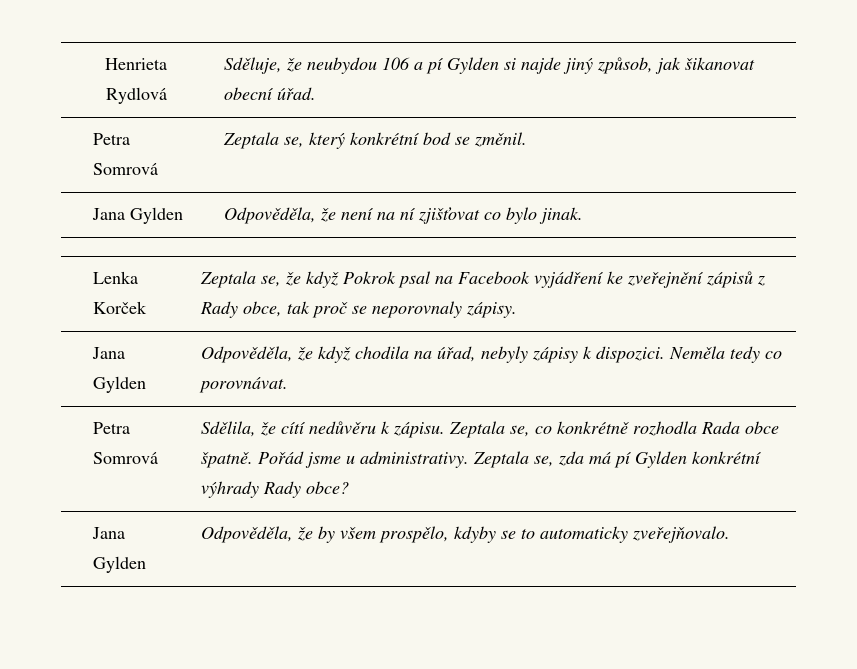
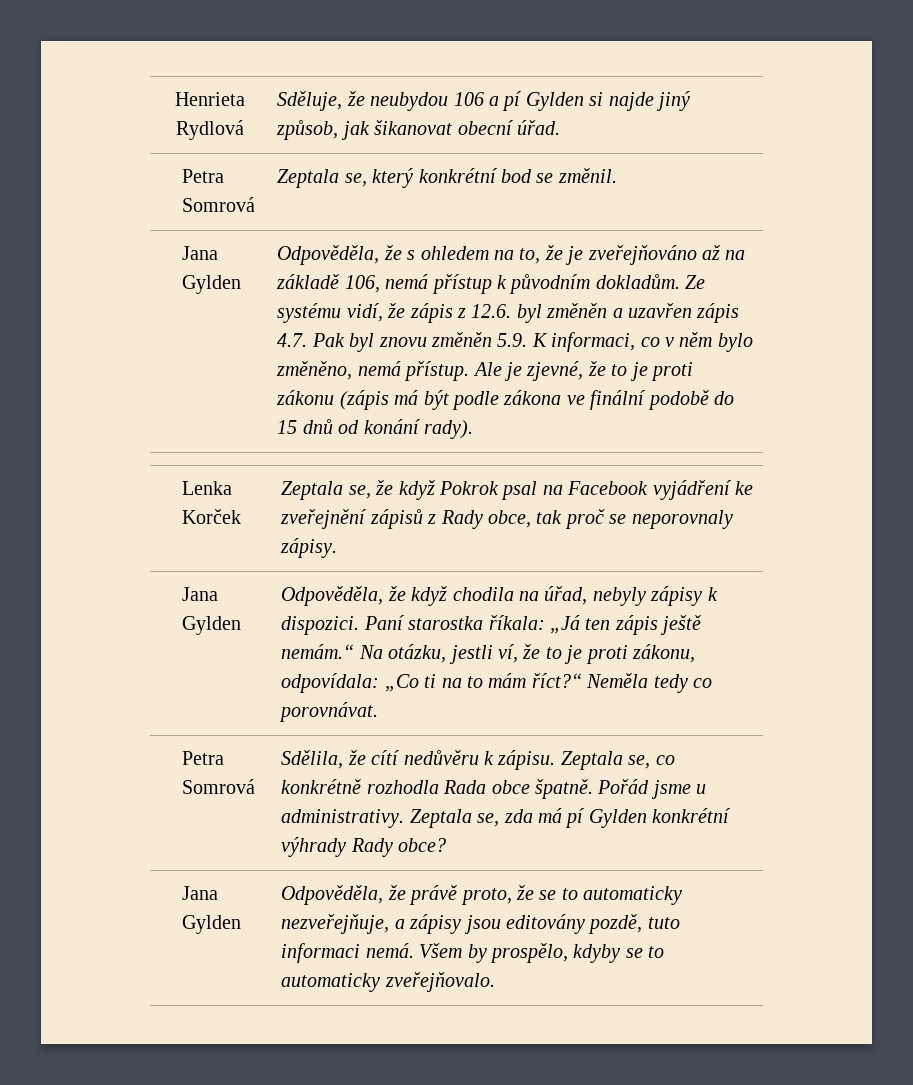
- Odpověděla, že není na ní zjišťovat co bylo jinak.
+ Odpověděla, že s ohledem na to, že je zveřejňováno až na základě 106, nemá přístup k původním dokladům. Ze systému vidí, že zápis z 12.6. byl změněn a uzavřen zápis 4.7. Pak byl znovu změněn 5.9. K informaci, co v něm bylo změněno, nemá přístup. Ale je zjevné, že to je proti zákonu (zápis má být podle zákona ve finální podobě do 15 dnů od konání rady).
- Jana Gylden | Odpověděla, že když chodila na úřad, nebyly zápisy k dispozici. Neměla tedy co porovnávat.
+ Jana Gylden | Odpověděla, že když chodila na úřad, nebyly zápisy k dispozici. Paní starostka říkala: „Já ten zápis ještě nemám.“ Na otázku, jestli ví, že to je proti zákonu, odpovídala: „Co ti na to mám říct?“ Neměla tedy co porovnávat.
- Jana Gylden | Odpověděla, že by všem prospělo, kdyby se to automaticky zveřejňovalo.
+ Jana Gylden | Odpověděla, že právě proto, že se to automaticky nezveřejňuje, a zápisy jsou editovány pozdě, tuto informaci nemá. Všem by prospělo, kdyby se to automaticky zveřejňovalo.

